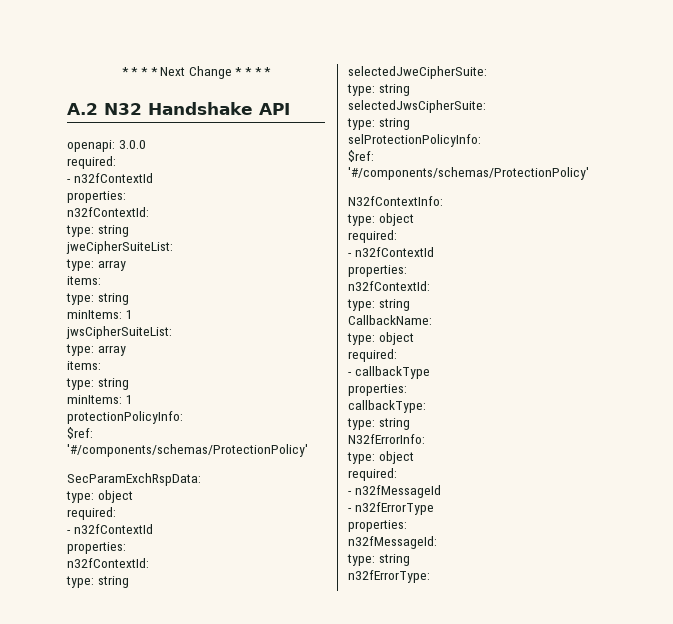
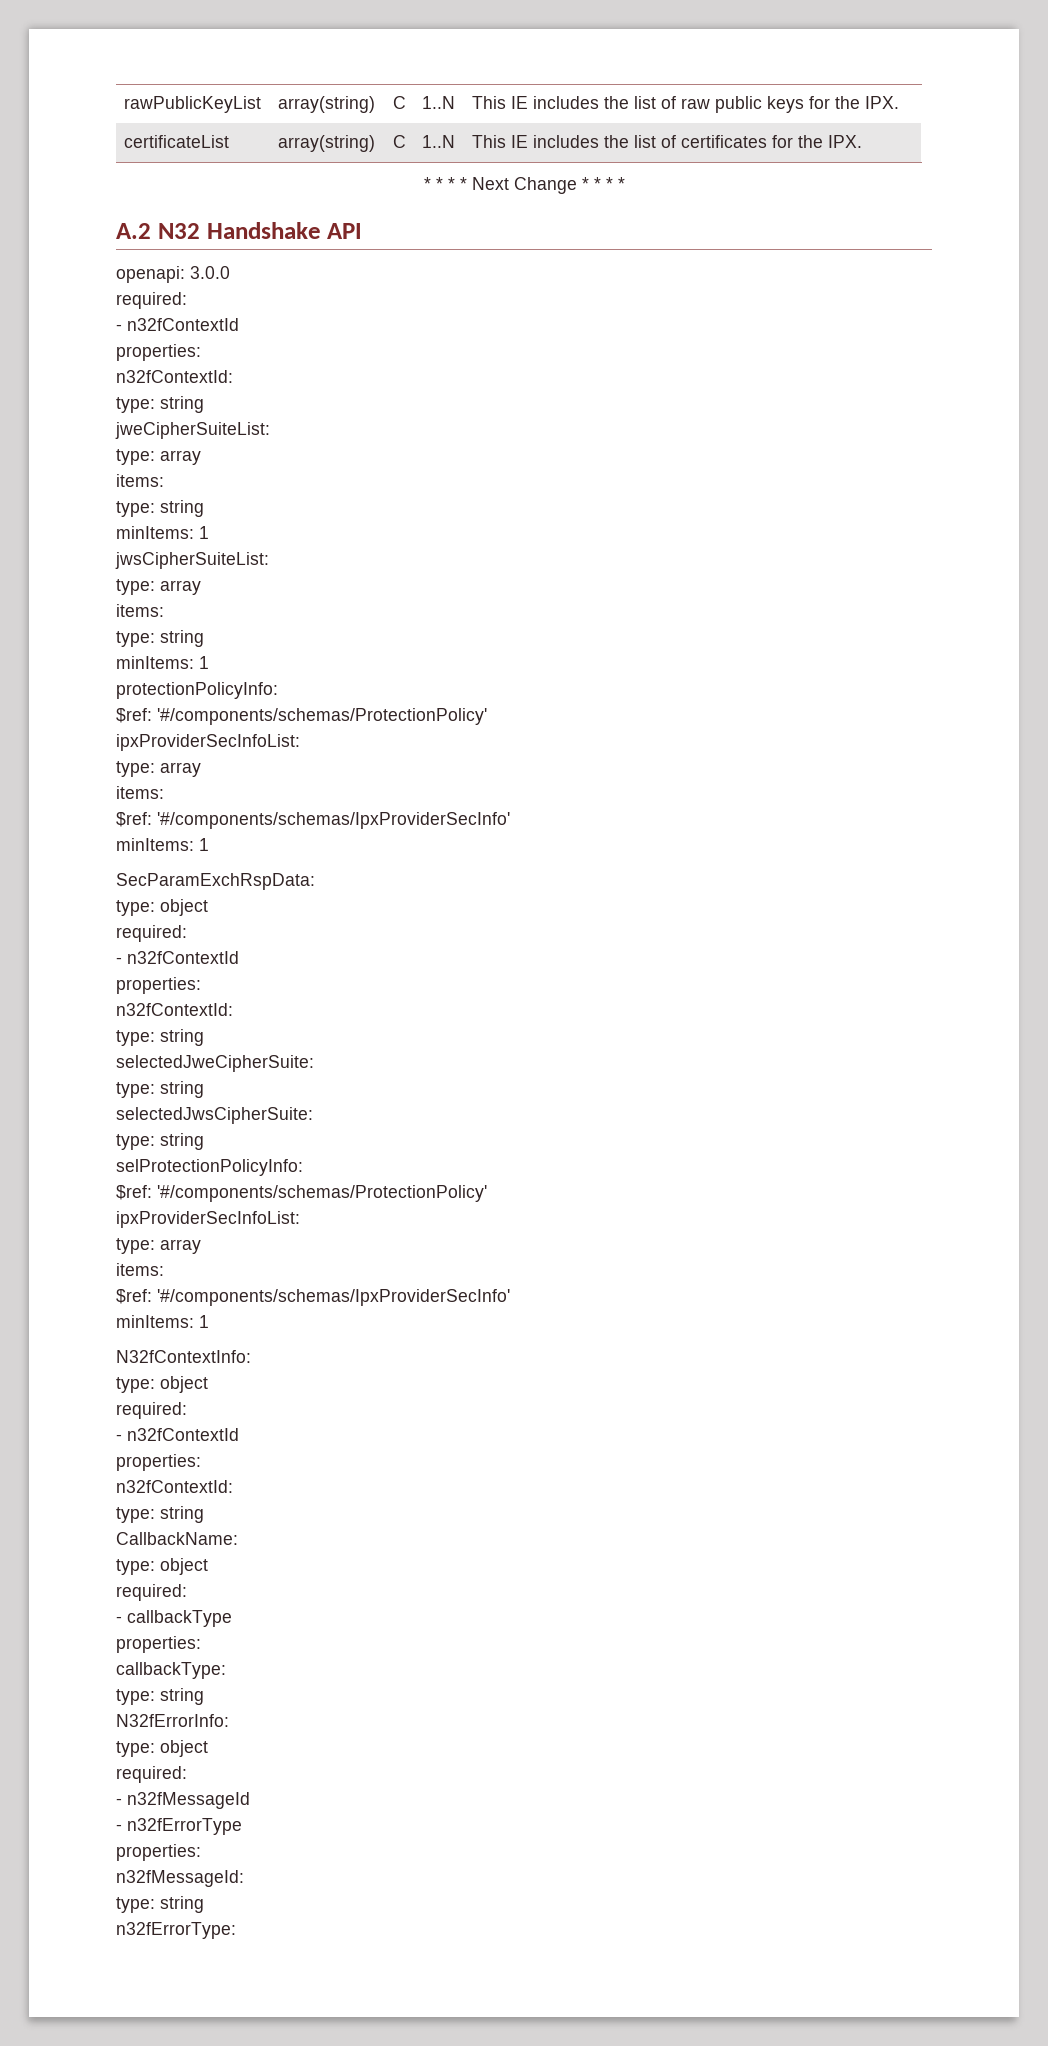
+ rawPublicKeyList | array(string) | C | 1..N | This IE includes the list of raw public keys for the IPX.
+ certificateList | array(string) | C | 1..N | This IE includes the list of certificates for the IPX.
  protectionPolicyInfo:
  $ref: '#/components/schemas/ProtectionPolicy'
+ ipxProviderSecInfoList:
+ type: array
+ items:
+ $ref: '#/components/schemas/IpxProviderSecInfo'
+ minItems: 1
  selProtectionPolicyInfo:
  $ref: '#/components/schemas/ProtectionPolicy'
+ ipxProviderSecInfoList:
+ type: array
+ items:
+ $ref: '#/components/schemas/IpxProviderSecInfo'
+ minItems: 1

